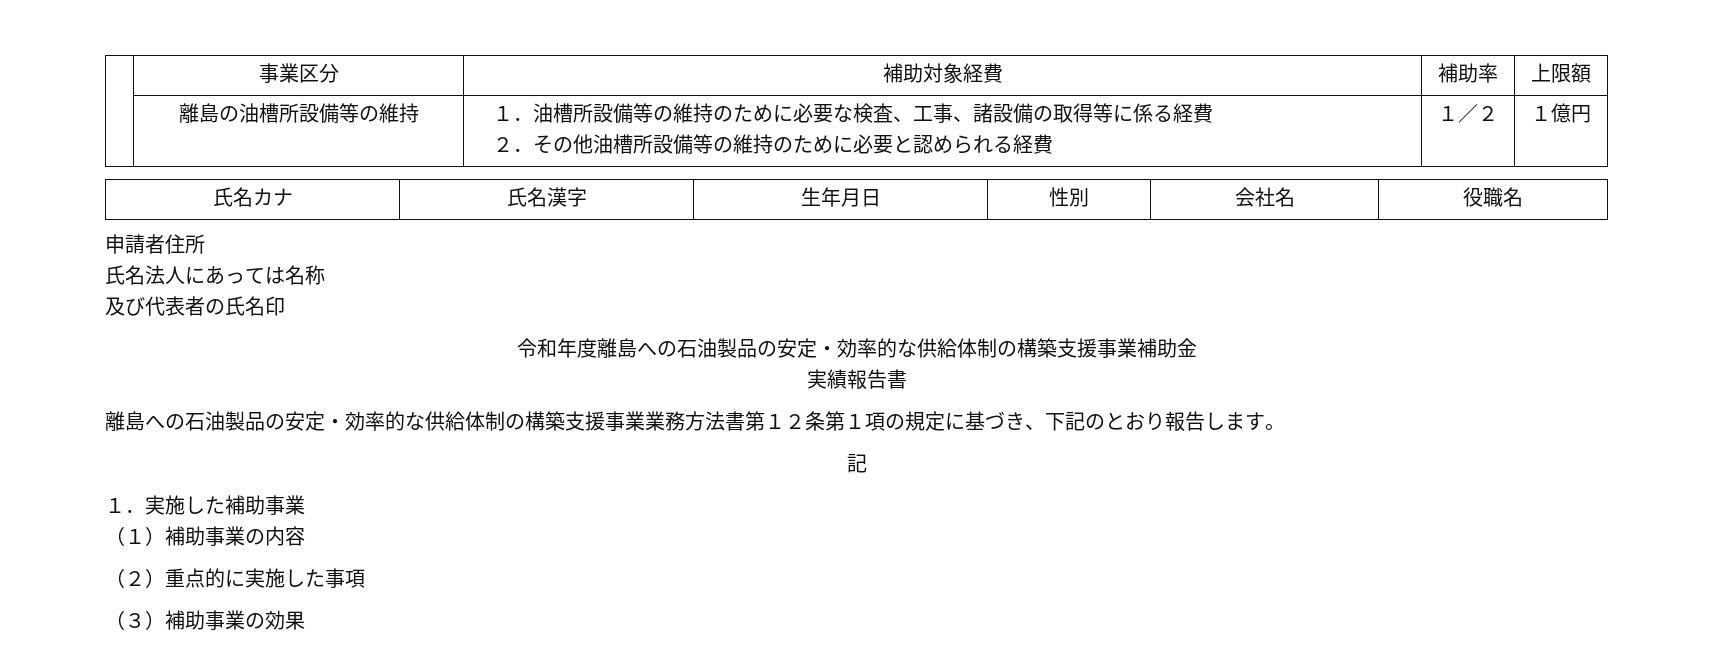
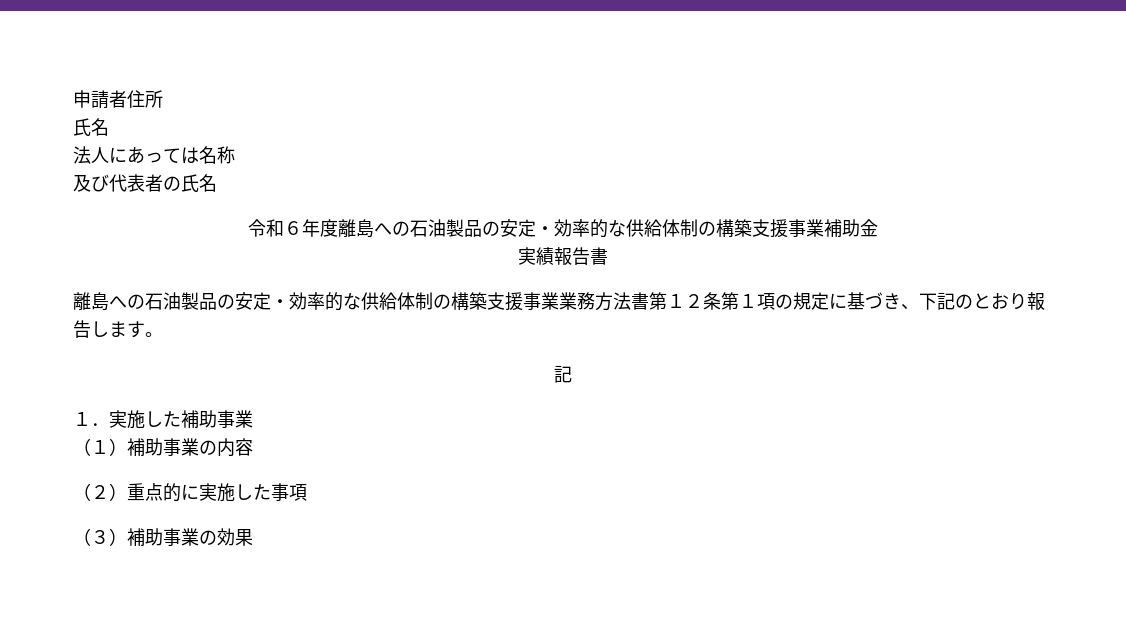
- | 事業区分 | 補助対象経費 | 補助率 | 上限額
- | 離島の油槽所設備等の維持 | １．油槽所設備等の維持のために必要な検査、工事、諸設備の取得等に係る経費
- ２．その他油槽所設備等の維持のために必要と認められる経費 | １／２ | １億円
- 氏名カナ | 氏名漢字 | 生年月日 | 性別 | 会社名 | 役職名
  申請者住所
- 氏名法人にあっては名称
+ 氏名
+ 法人にあっては名称
- 及び代表者の氏名印
+ 及び代表者の氏名
- 令和年度離島への石油製品の安定・効率的な供給体制の構築支援事業補助金
+ 令和６年度離島への石油製品の安定・効率的な供給体制の構築支援事業補助金

